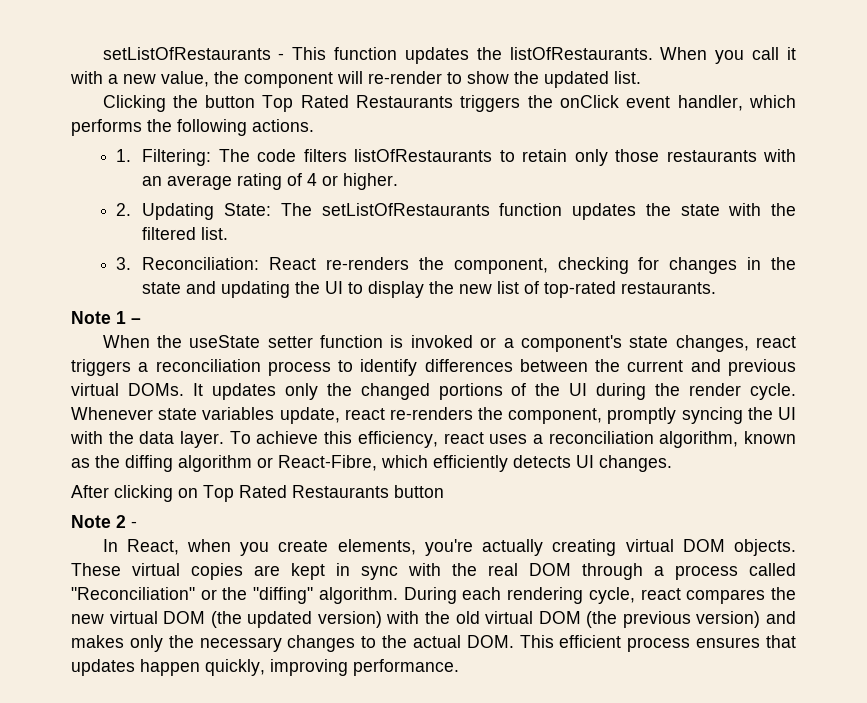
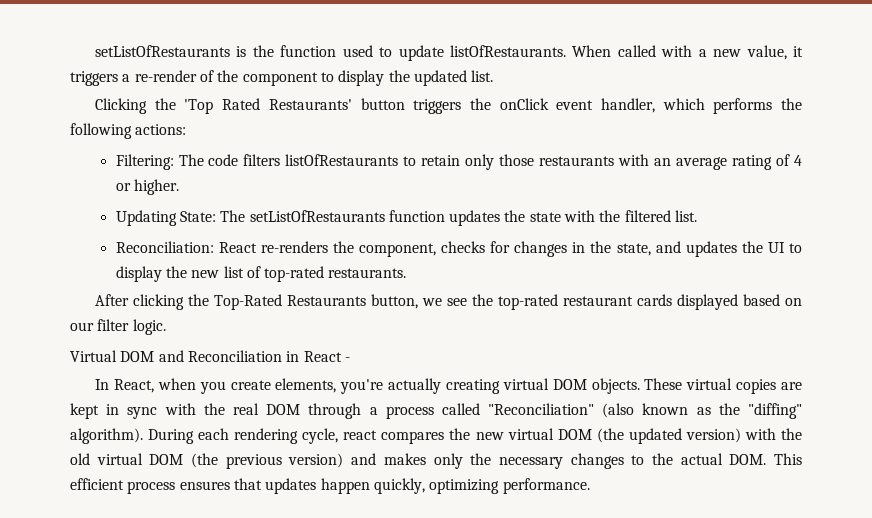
- setListOfRestaurants - This function updates the listOfRestaurants. When you call it with a new value, the component will re-render to show the updated list.
+ setListOfRestaurants is the function used to update listOfRestaurants. When called with a new value, it triggers a re-render of the component to display the updated list.
- Clicking the button Top Rated Restaurants triggers the onClick event handler, which performs the following actions.
- 1. Filtering: The code filters listOfRestaurants to retain only those restaurants with an average rating of 4 or higher.
+ Clicking the 'Top Rated Restaurants' button triggers the onClick event handler, which performs the following actions:
+ Filtering: The code filters listOfRestaurants to retain only those restaurants with an average rating of 4 or higher.
- 2. Updating State: The setListOfRestaurants function updates the state with the filtered list.
+ Updating State: The setListOfRestaurants function updates the state with the filtered list.
- 3. Reconciliation: React re-renders the component, checking for changes in the state and updating the UI to display the new list of top-rated restaurants.
+ Reconciliation: React re-renders the component, checks for changes in the state, and updates the UI to display the new list of top-rated restaurants.
- Note 1 –
- When the useState setter function is invoked or a component's state changes, react triggers a reconciliation process to identify differences between the current and previous virtual DOMs. It updates only the changed portions of the UI during the render cycle. Whenever state variables update, react re-renders the component, promptly syncing the UI with the data layer. To achieve this efficiency, react uses a reconciliation algorithm, known as the diffing algorithm or React-Fibre, which efficiently detects UI changes.
- After clicking on Top Rated Restaurants button
- Note 2 -
+ After clicking the Top-Rated Restaurants button, we see the top-rated restaurant cards displayed based on our filter logic.
+ Virtual DOM and Reconciliation in React -
- These virtual copies are kept in sync with the real DOM through a process called "Reconciliation" or the "diffing" algorithm.
+ These virtual copies are kept in sync with the real DOM through a process called "Reconciliation" (also known as the "diffing" algorithm).
- During each rendering cycle, react compares the new virtual DOM (the updated version) with the old virtual DOM (the previous version) and makes only the necessary changes to the actual DOM. This efficient process ensures that updates happen quickly, improving performance.
+ During each rendering cycle, react compares the new virtual DOM (the updated version) with the old virtual DOM (the previous version) and makes only the necessary changes to the actual DOM. This efficient process ensures that updates happen quickly, optimizing performance.

